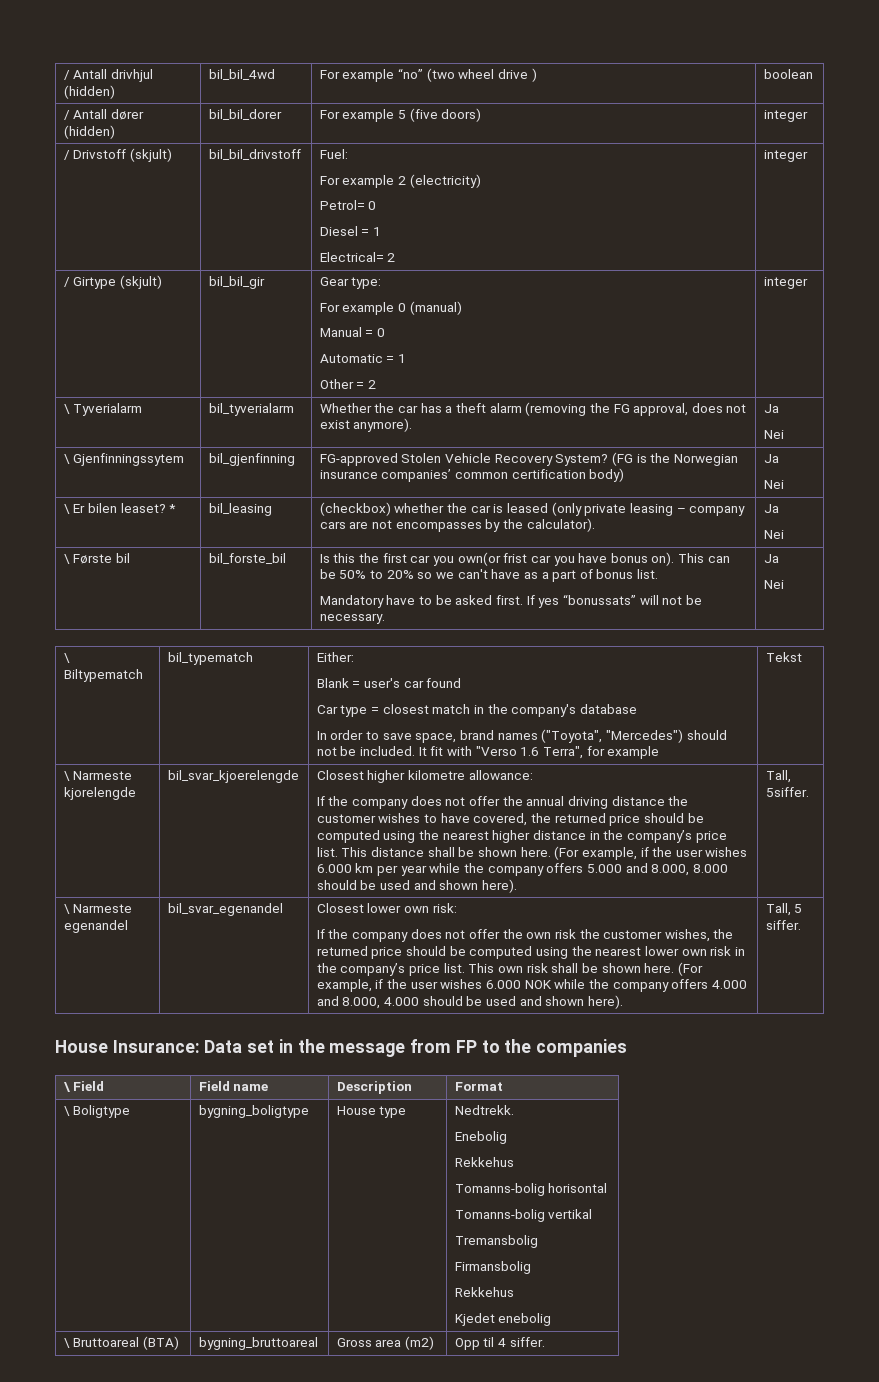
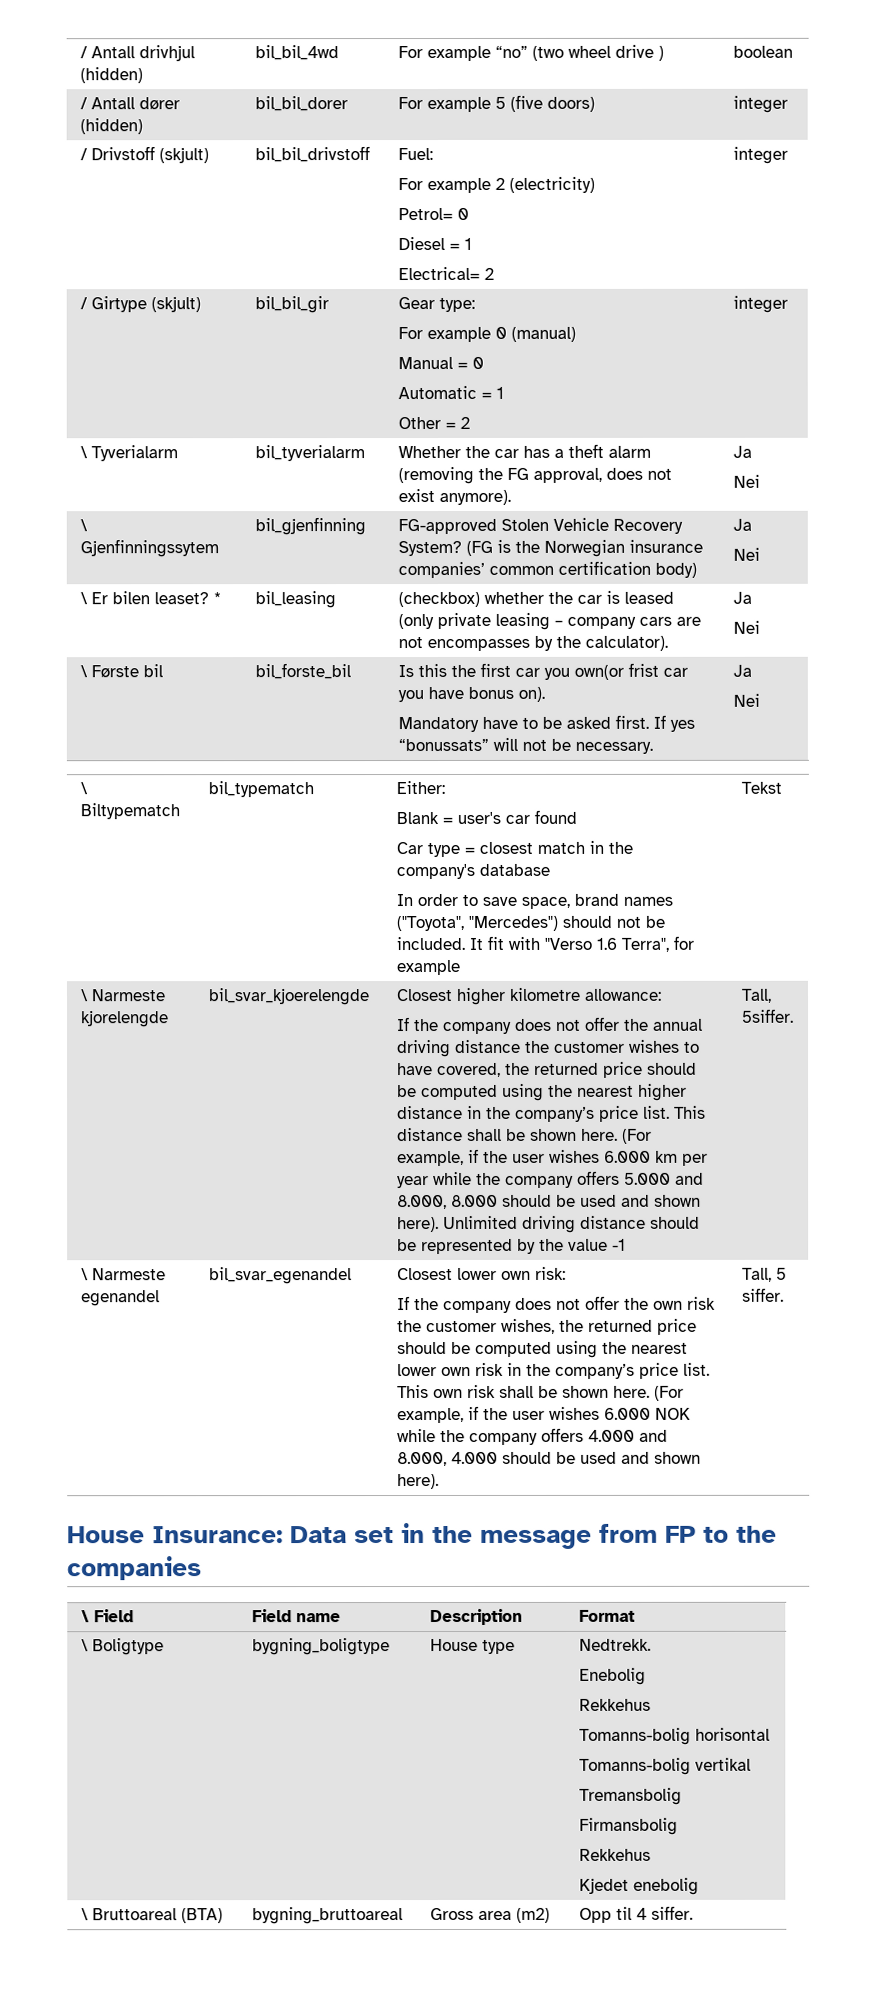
- This can be 50% to 20% so we can't have as a part of bonus list.
+ Unlimited driving distance should be represented by the value -1

